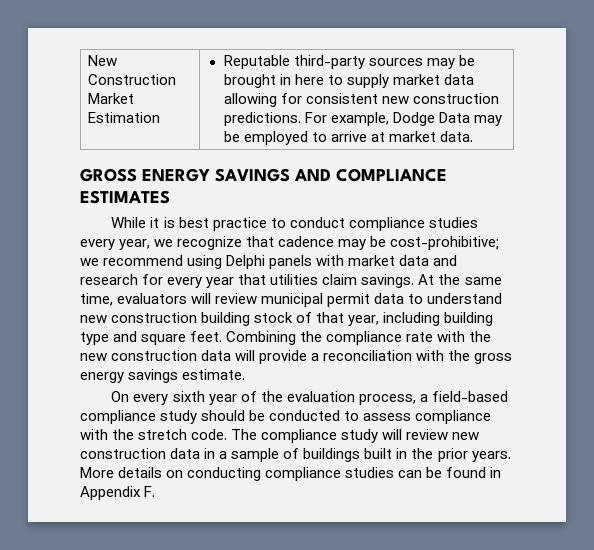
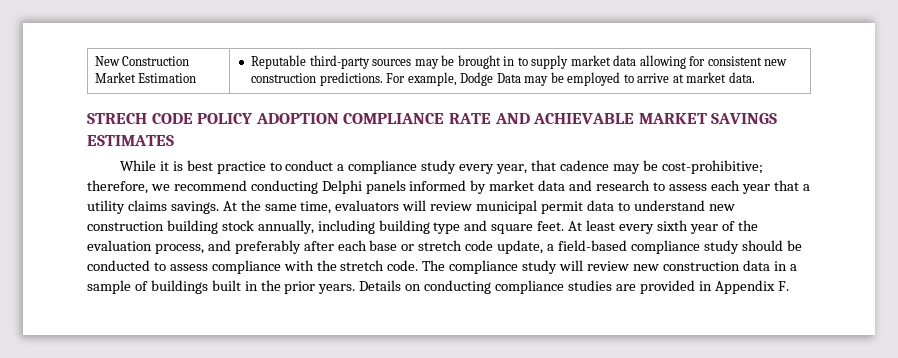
- New Construction Market Estimation | Reputable third-party sources may be brought in here to supply market data allowing for consistent new construction predictions. For example, Dodge Data may be employed to arrive at market data.
+ New Construction Market Estimation | Reputable third-party sources may be brought in to supply market data allowing for consistent new construction predictions. For example, Dodge Data may be employed to arrive at market data.
- GROSS ENERGY SAVINGS AND COMPLIANCE ESTIMATES
+ STRECH CODE POLICY ADOPTION COMPLIANCE RATE AND ACHIEVABLE MARKET SAVINGS ESTIMATES
- While it is best practice to conduct compliance studies every year, we recognize that cadence may be cost-prohibitive; we recommend using Delphi panels with market data and research for every year that utilities claim savings.
+ While it is best practice to conduct a compliance study every year, that cadence may be cost-prohibitive; therefore, we recommend conducting Delphi panels informed by market data and research to assess each year that a utility claims savings.
- At the same time, evaluators will review municipal permit data to understand new construction building stock of that year, including building type and square feet.
+ At the same time, evaluators will review municipal permit data to understand new construction building stock annually, including building type and square feet.
- Combining the compliance rate with the new construction data will provide a reconciliation with the gross energy savings estimate.
- On every sixth year of the evaluation process, a field-based compliance study should be conducted to assess compliance with the stretch code.
+ At least every sixth year of the evaluation process, and preferably after each base or stretch code update, a field-based compliance study should be conducted to assess compliance with the stretch code.
- More details on conducting compliance studies can be found in Appendix F.
+ Details on conducting compliance studies are provided in Appendix F.

